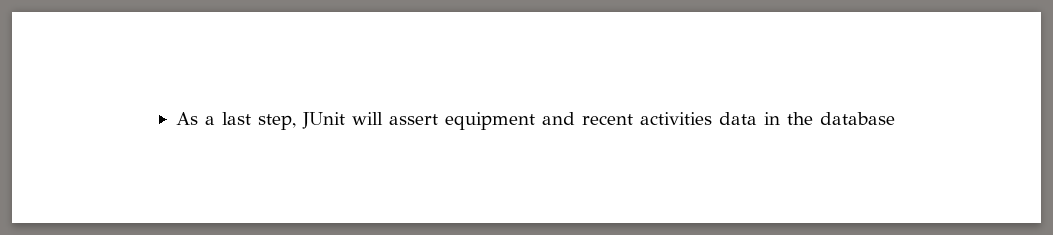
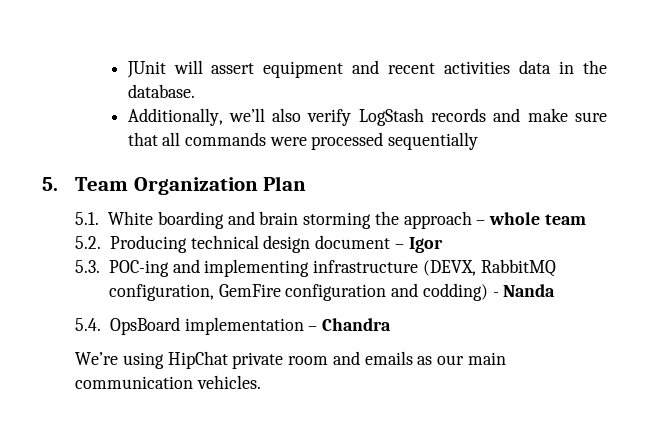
- As a last step, JUnit will assert equipment and recent activities data in the database
+ JUnit will assert equipment and recent activities data in the database.
+ Additionally, we’ll also verify LogStash records and make sure that all commands were processed sequentially
+ 5. Team Organization Plan
+ 5.1. White boarding and brain storming the approach – whole team
+ 5.2. Producing technical design document – Igor
+ 5.3. POC-ing and implementing infrastructure (DEVX, RabbitMQ configuration, GemFire configuration and codding) - Nanda
+ 5.4. OpsBoard implementation – Chandra
+ We’re using HipChat private room and emails as our main communication vehicles.

